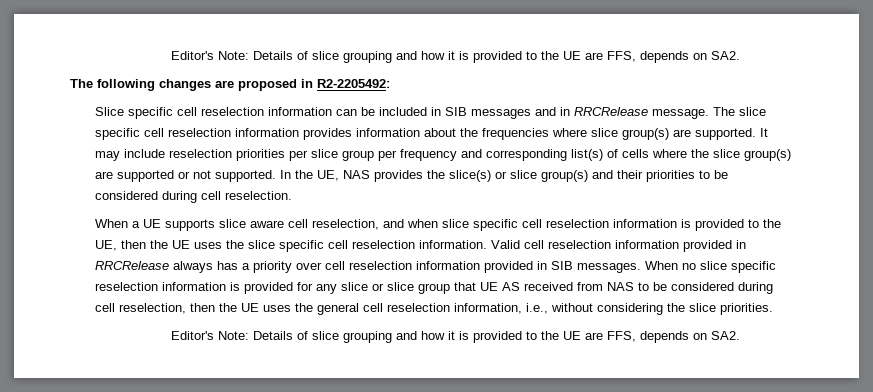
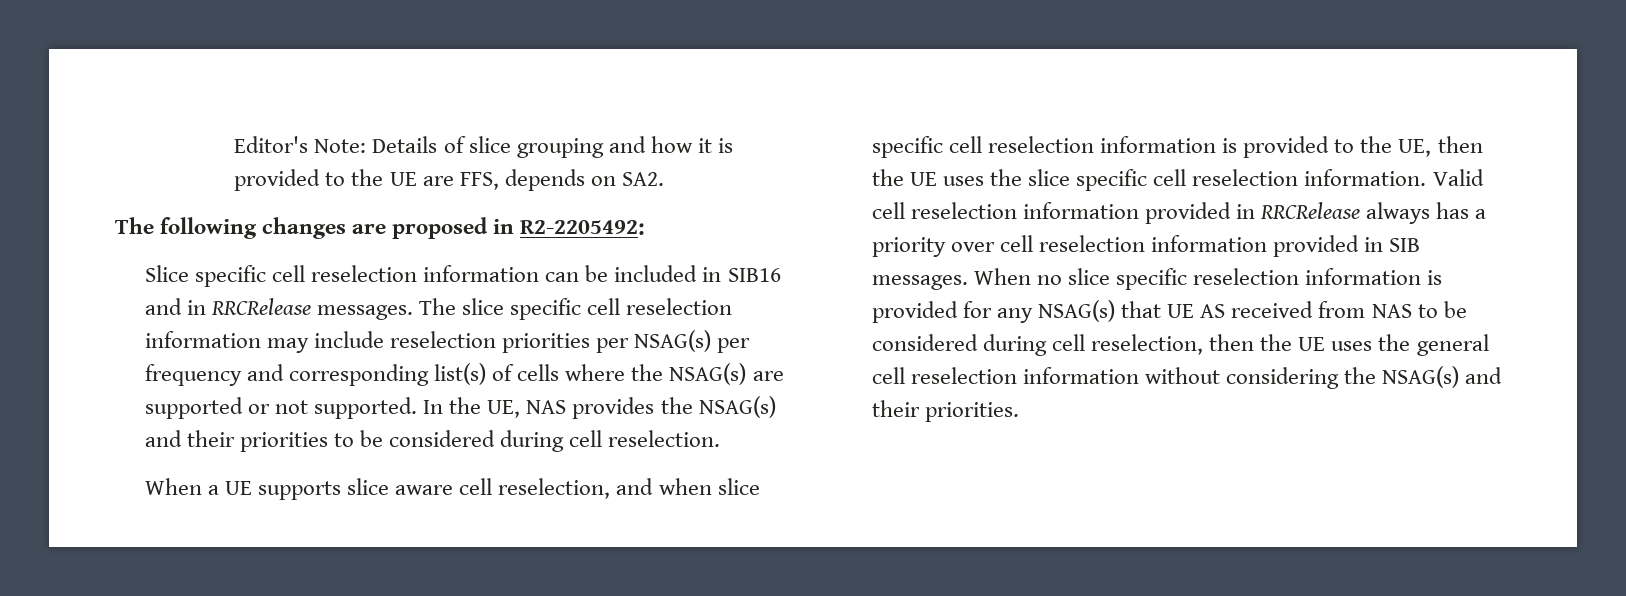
- Slice specific cell reselection information can be included in SIB messages and in RRCRelease message.
+ Slice specific cell reselection information can be included in SIB16 and in RRCRelease messages.
- The slice specific cell reselection information provides information about the frequencies where slice group(s) are supported. It may include reselection priorities per slice group per frequency and corresponding list(s) of cells where the slice group(s) are supported or not supported.
+ The slice specific cell reselection information may include reselection priorities per NSAG(s) per frequency and corresponding list(s) of cells where the NSAG(s) are supported or not supported.
- In the UE, NAS provides the slice(s) or slice group(s) and their priorities to be considered during cell reselection.
+ In the UE, NAS provides the NSAG(s) and their priorities to be considered during cell reselection.
- When no slice specific reselection information is provided for any slice or slice group that UE AS received from NAS to be considered during cell reselection, then the UE uses the general cell reselection information, i.e., without considering the slice priorities.
- Editor's Note: Details of slice grouping and how it is provided to the UE are FFS, depends on SA2.
+ When no slice specific reselection information is provided for any NSAG(s) that UE AS received from NAS to be considered during cell reselection, then the UE uses the general cell reselection information without considering the NSAG(s) and their priorities.

